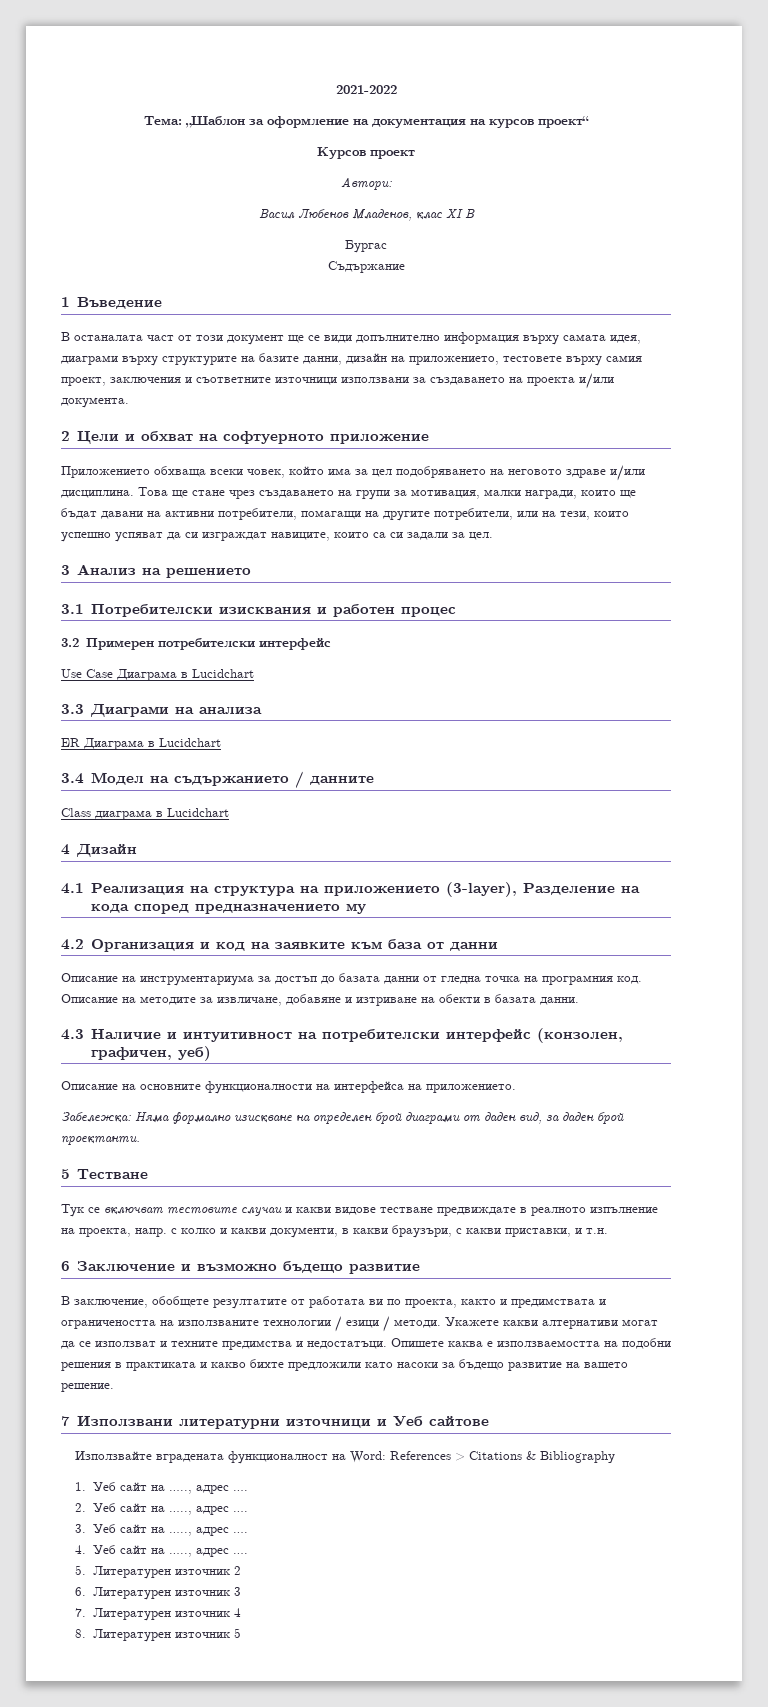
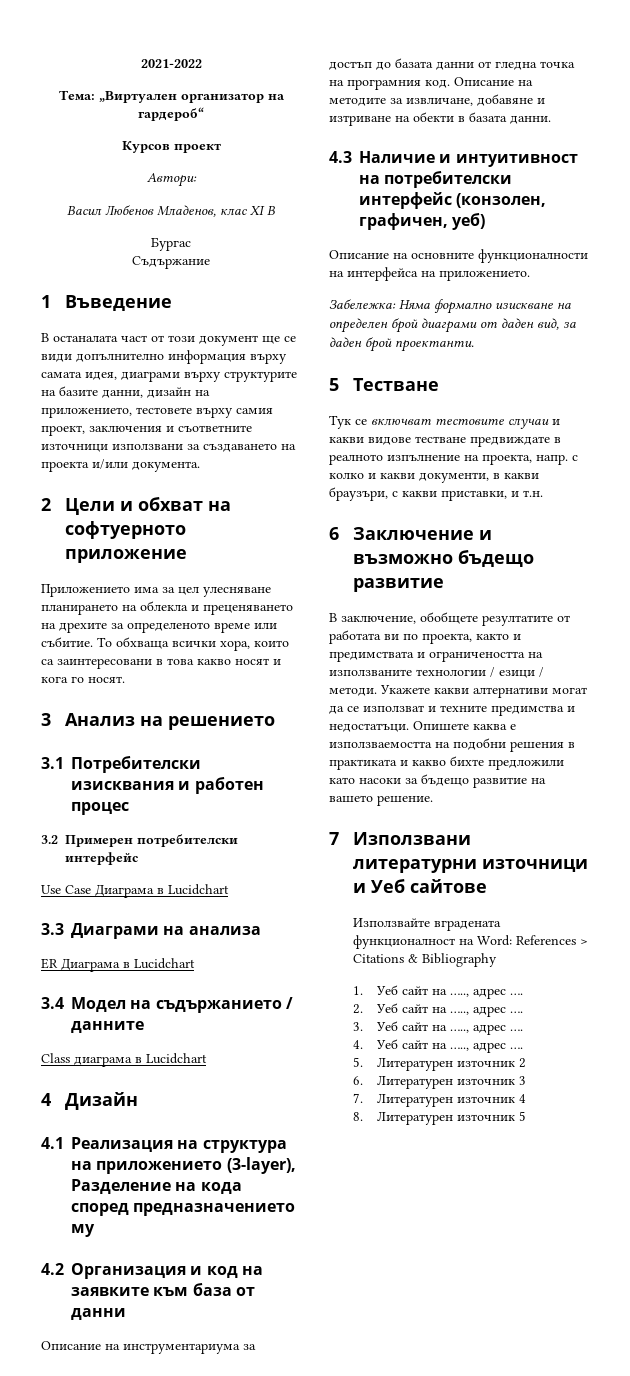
- Тема: „Шаблон за оформление на документация на курсов проект“
+ Тема: „Виртуален организатор на гардероб“
- Приложението обхваща всеки човек, който има за цел подобряването на неговото здраве и/или дисциплина. Това ще стане чрез създаването на групи за мотивация, малки награди, които ще бъдат давани на активни потребители, помагащи на другите потребители, или на тези, които успешно успяват да си изграждат навиците, които са си задали за цел.
+ Приложението има за цел улесняване планирането на облекла и преценяването на дрехите за определеното време или събитие. То обхваща всички хора, които са заинтересовани в това какво носят и кога го носят.

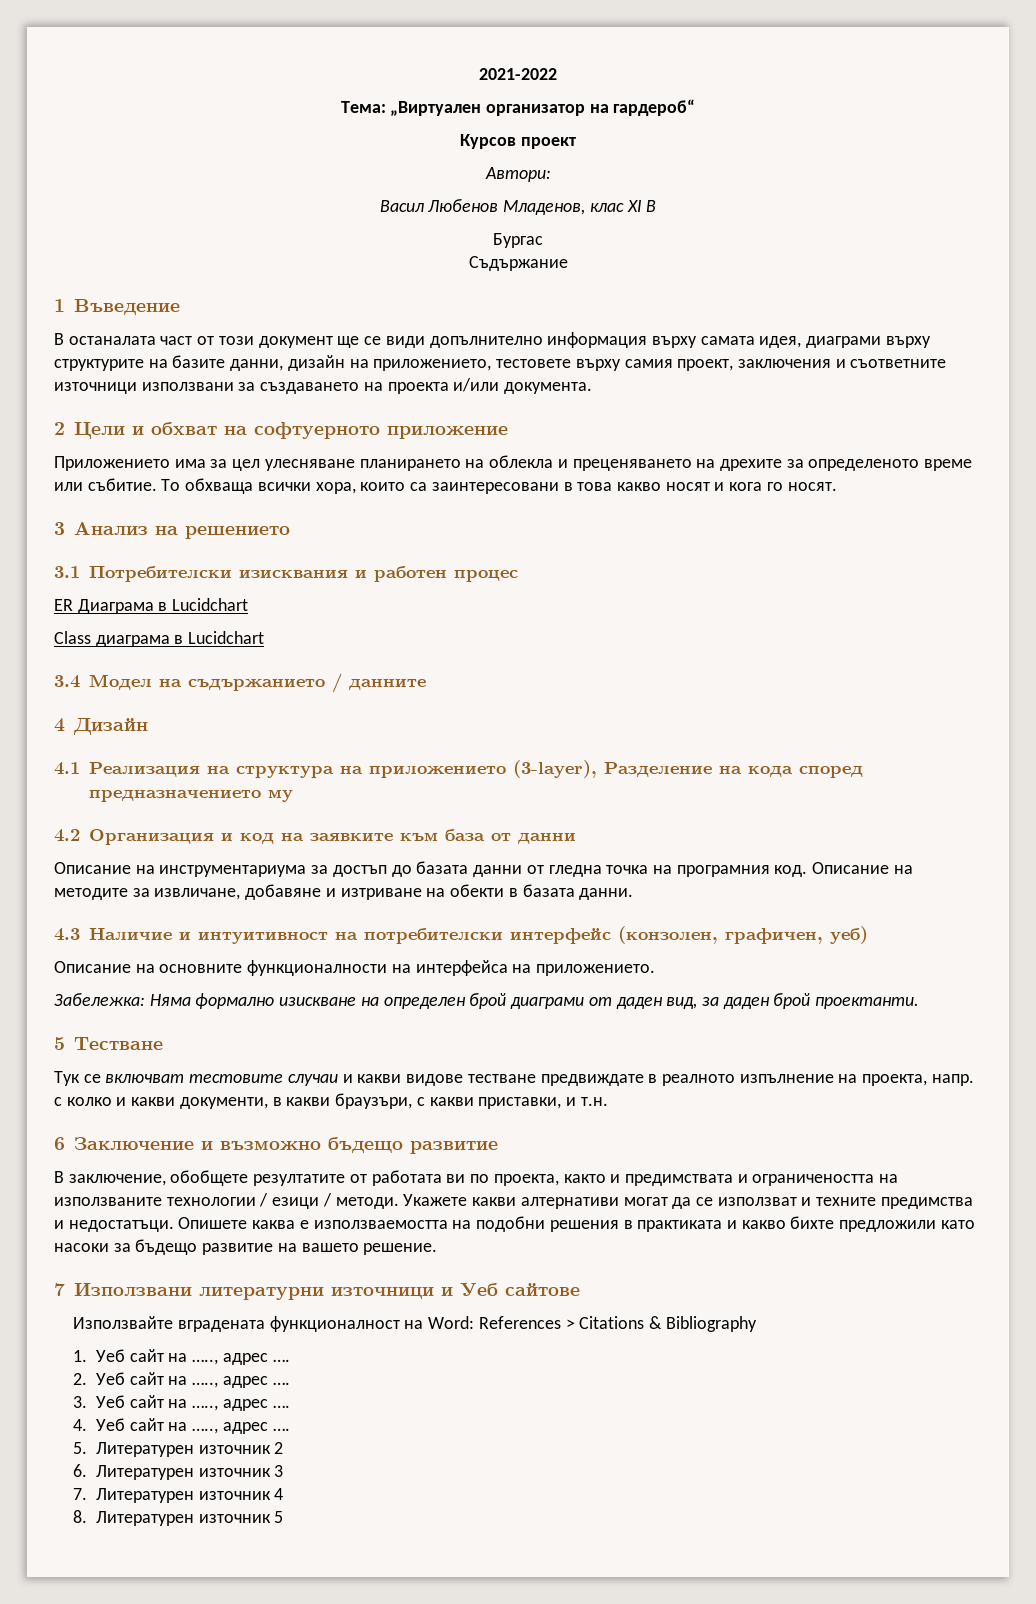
- 3.2 Примерен потребителски интерфейс
- Use Case Диаграма в Lucidchart
- 3.3 Диаграми на анализа
  ER Диаграма в Lucidchart
+ Class диаграма в Lucidchart
- Class диаграма в Lucidchart

